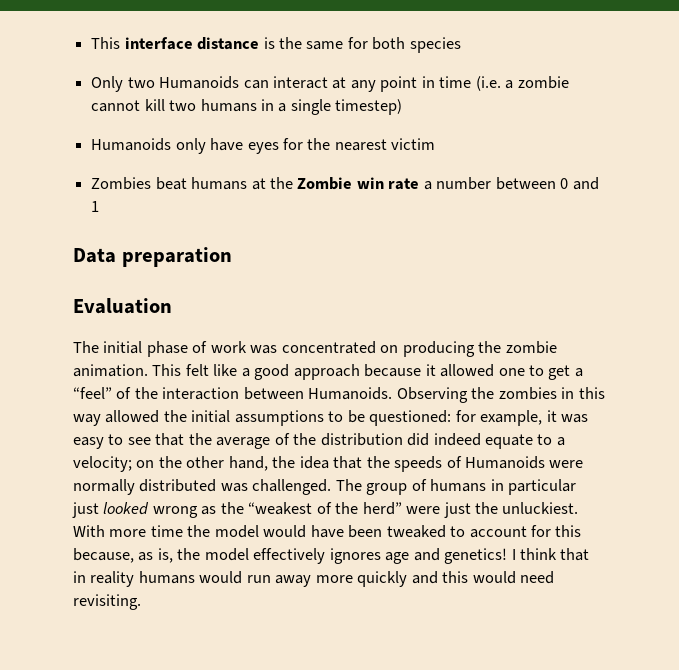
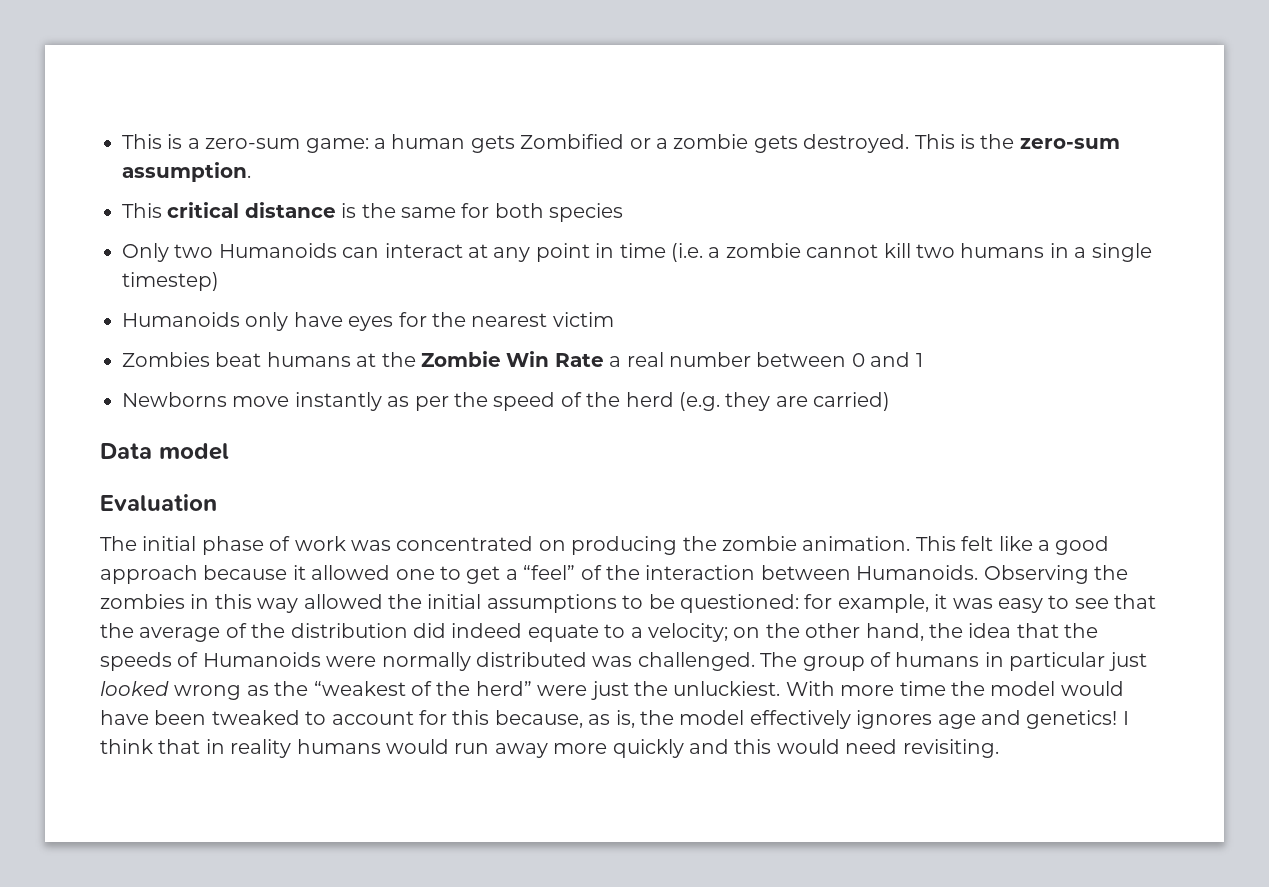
- This interface distance is the same for both species
+ This is a zero-sum game: a human gets Zombified or a zombie gets destroyed. This is the zero-sum assumption.
+ This critical distance is the same for both species
- Zombies beat humans at the Zombie win rate a number between 0 and 1
+ Zombies beat humans at the Zombie Win Rate a real number between 0 and 1
+ Newborns move instantly as per the speed of the herd (e.g. they are carried)
- Data preparation
+ Data model

